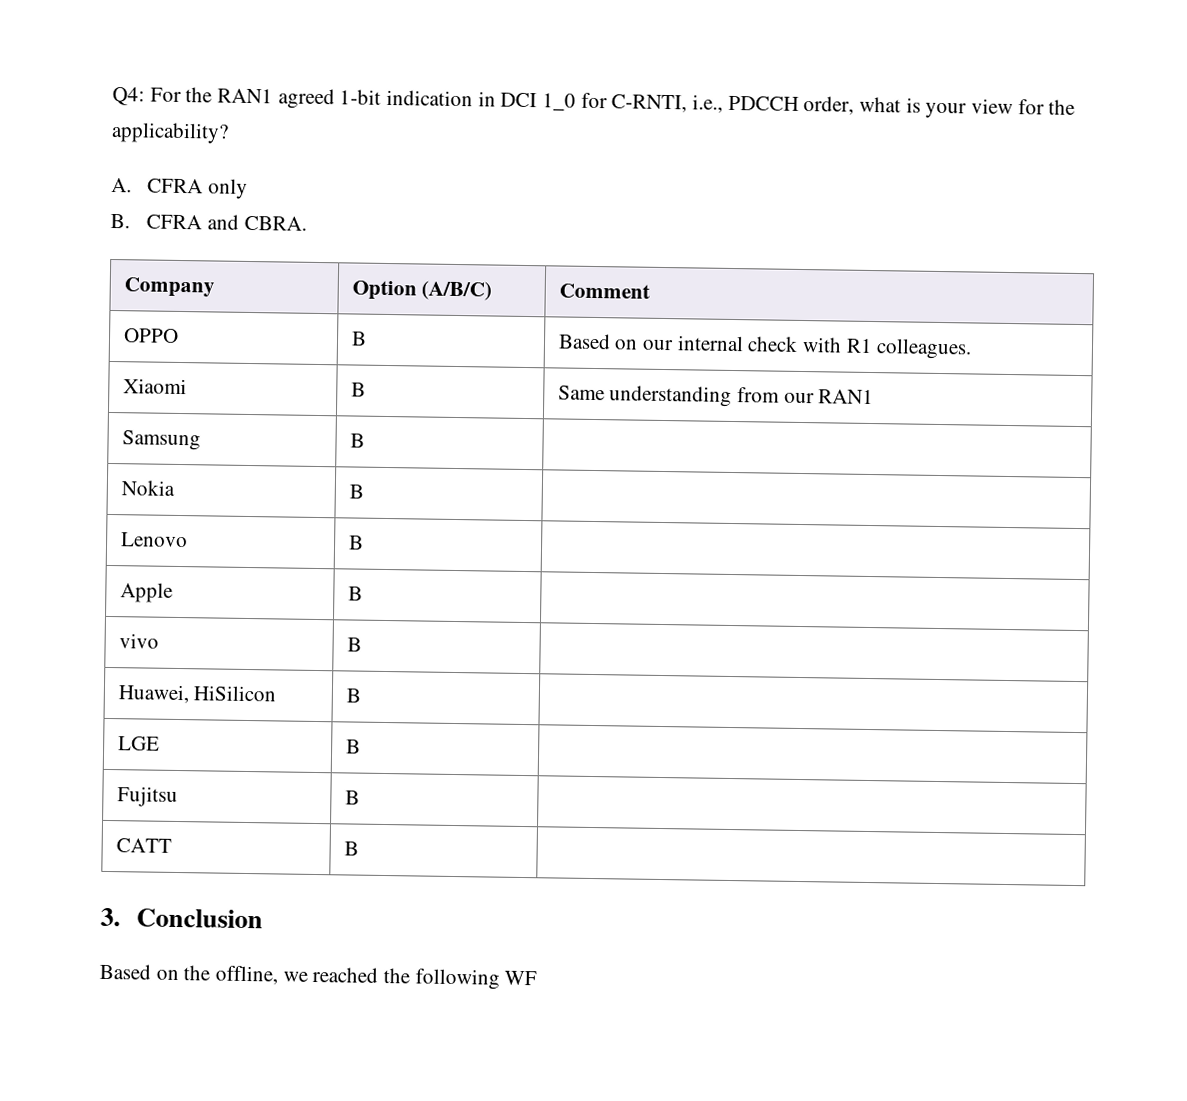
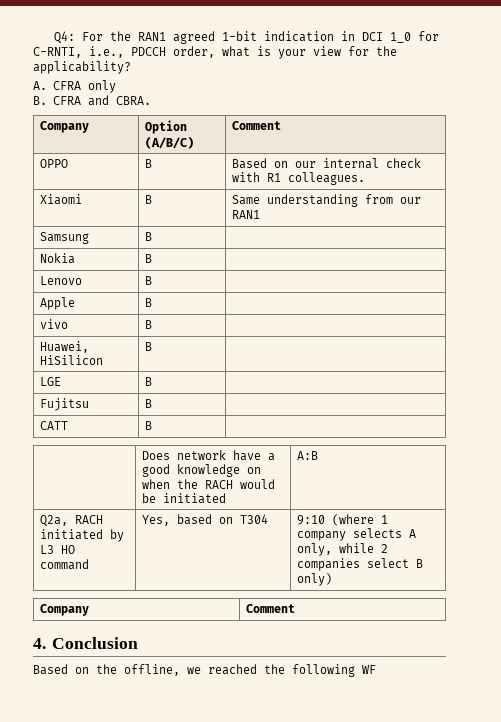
- 3. Conclusion
+ | Does network have a good knowledge on when the RACH would be initiated | A:B
+ Q2a, RACH initiated by L3 HO command | Yes, based on T304 | 9:10 (where 1 company selects A only, while 2 companies select B only)
+ Company | Comment
+ 4. Conclusion

